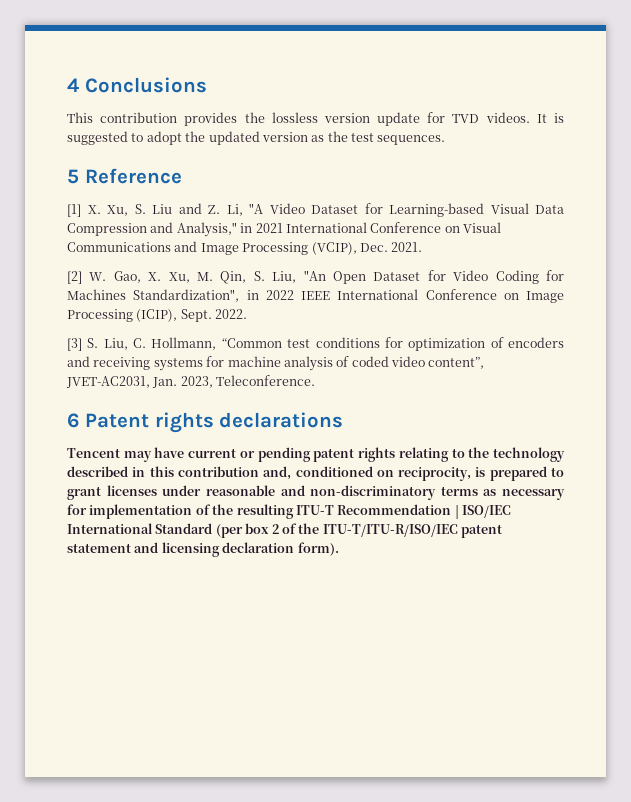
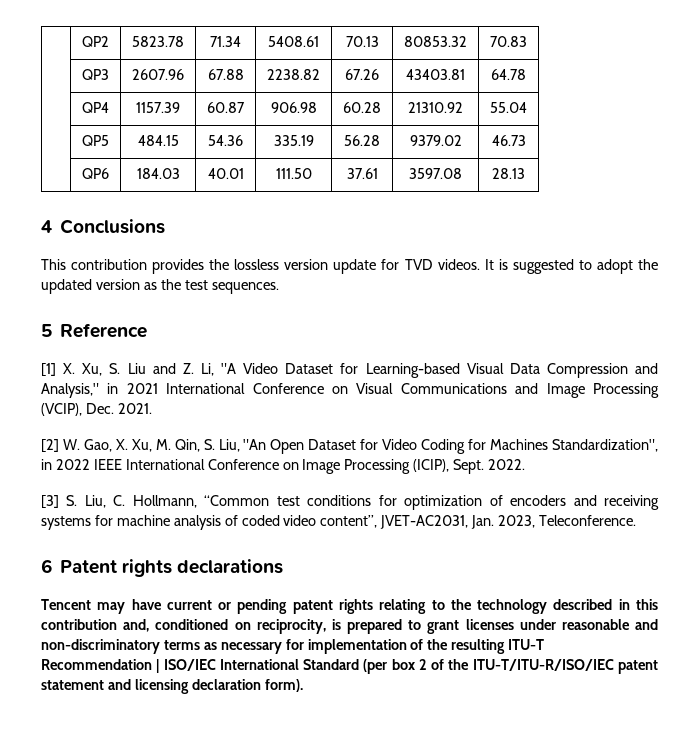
+ | QP2 | 5823.78 | 71.34 | 5408.61 | 70.13 | 80853.32 | 70.83
+ | QP3 | 2607.96 | 67.88 | 2238.82 | 67.26 | 43403.81 | 64.78
+ | QP4 | 1157.39 | 60.87 | 906.98 | 60.28 | 21310.92 | 55.04
+ | QP5 | 484.15 | 54.36 | 335.19 | 56.28 | 9379.02 | 46.73
+ | QP6 | 184.03 | 40.01 | 111.50 | 37.61 | 3597.08 | 28.13

